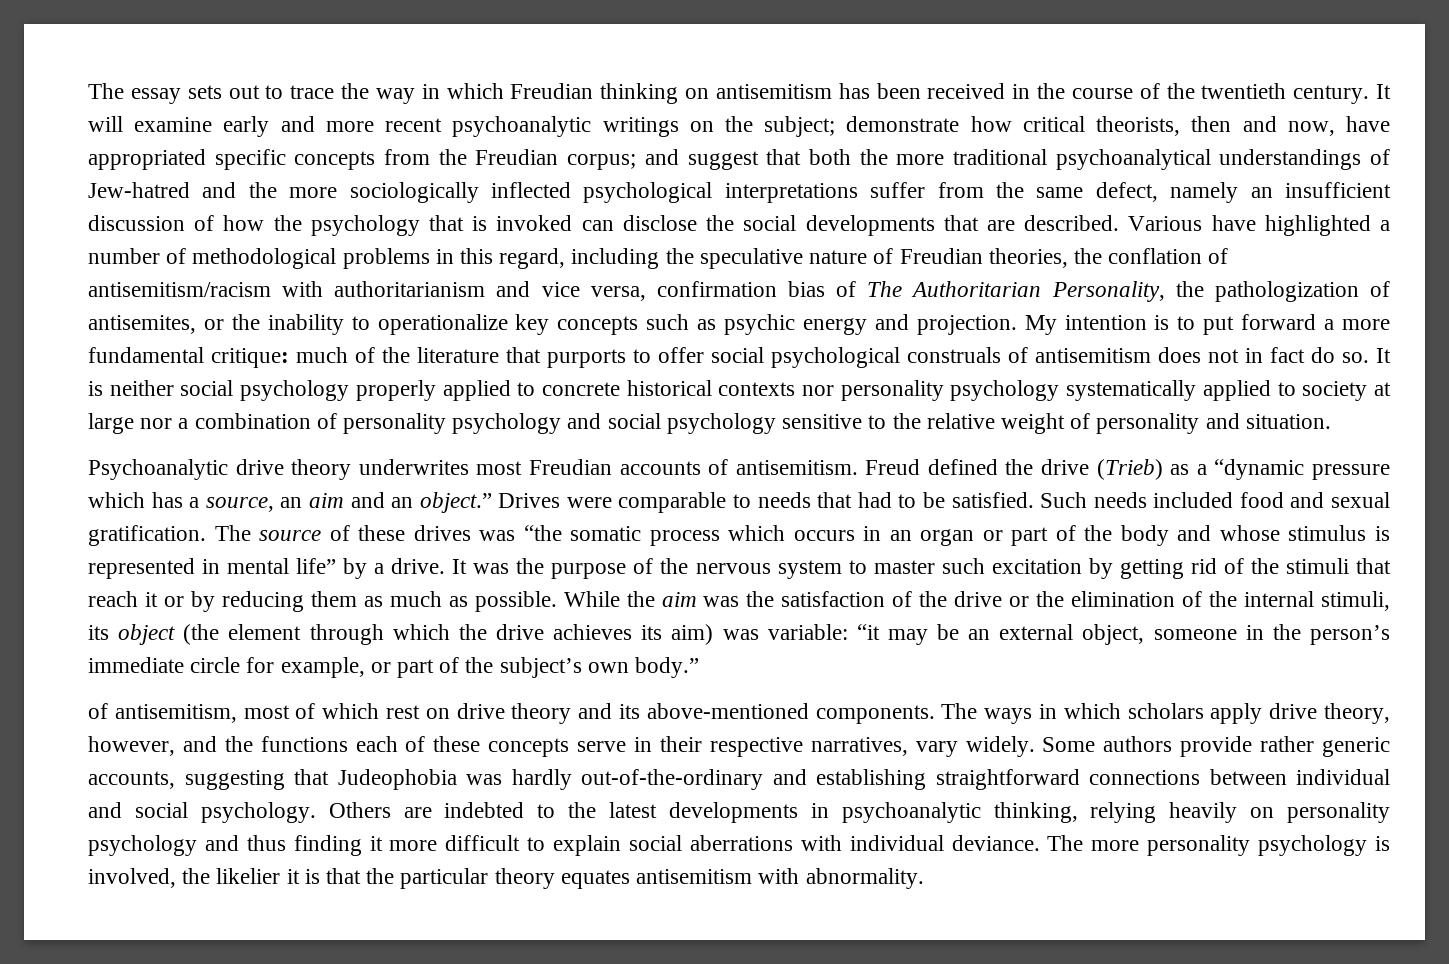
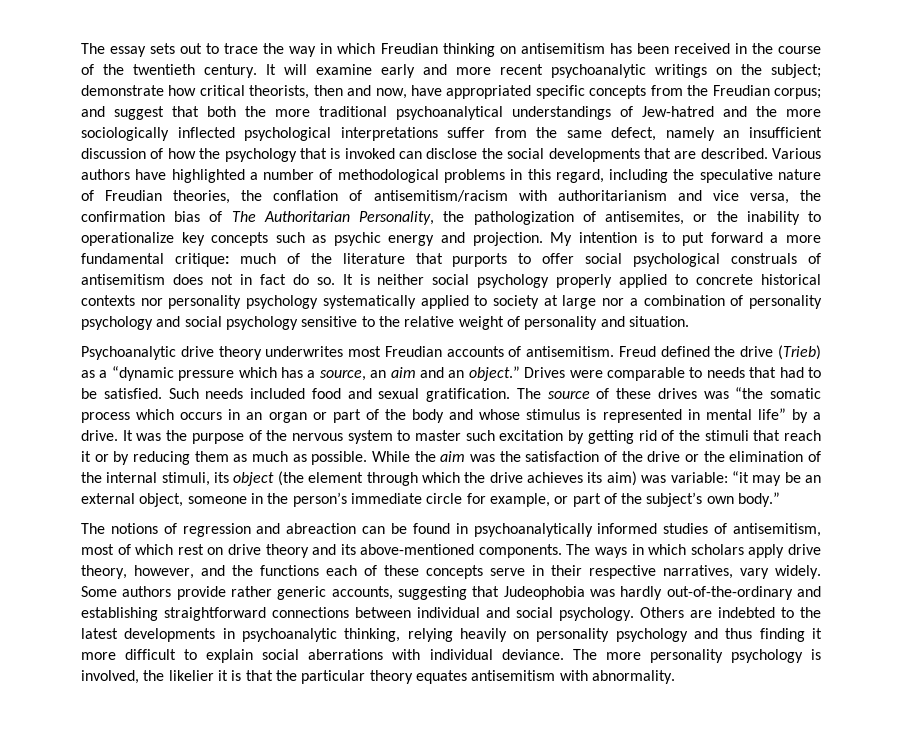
- Various have highlighted a number of methodological problems in this regard, including the speculative nature of Freudian theories, the conflation of antisemitism/racism with authoritarianism and vice versa, confirmation bias of The Authoritarian Personality, the pathologization of antisemites, or the inability to operationalize key concepts such as psychic energy and projection.
+ Various authors have highlighted a number of methodological problems in this regard, including the speculative nature of Freudian theories, the conflation of antisemitism/racism with authoritarianism and vice versa, the confirmation bias of The Authoritarian Personality, the pathologization of antisemites, or the inability to operationalize key concepts such as psychic energy and projection.
- of antisemitism, most of which rest on drive theory and its above-mentioned components.
+ The notions of regression and abreaction can be found in psychoanalytically informed studies of antisemitism, most of which rest on drive theory and its above-mentioned components.

